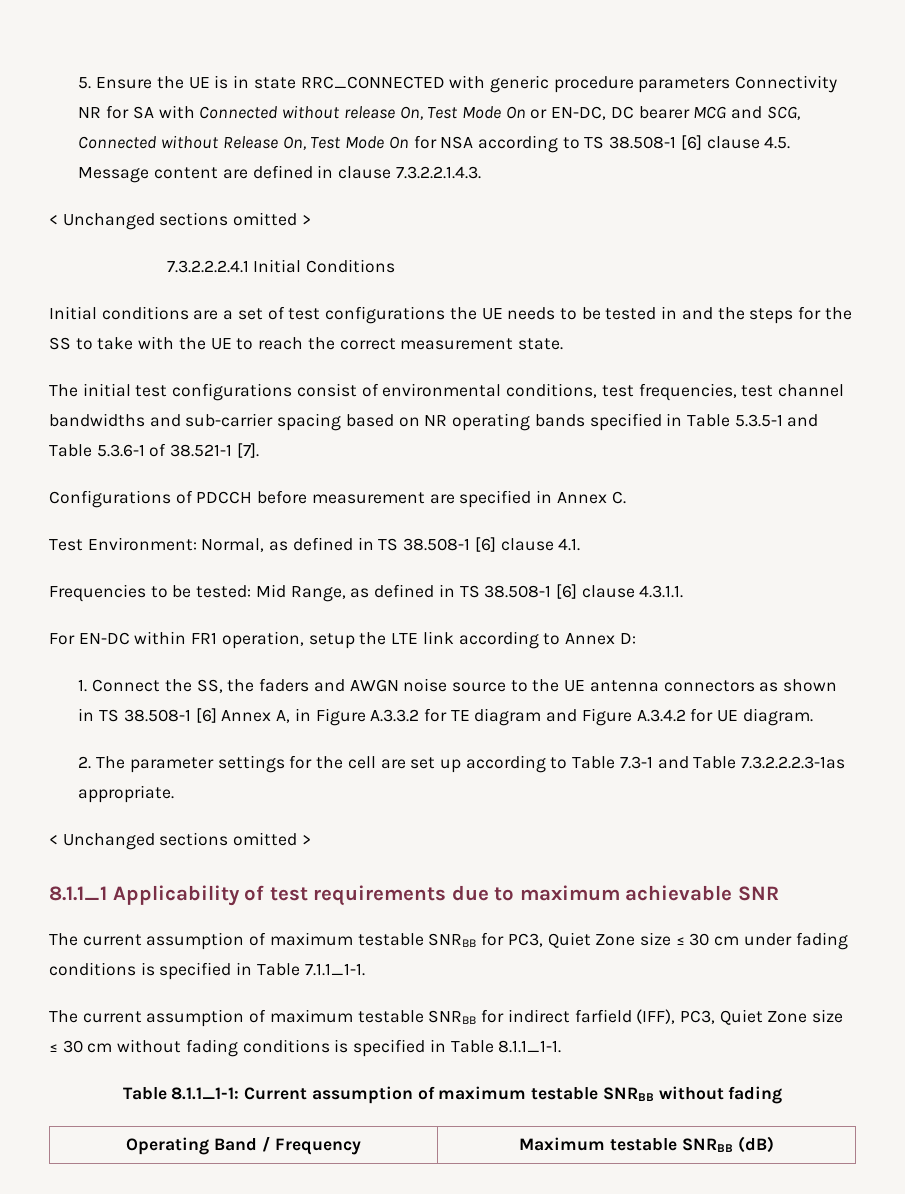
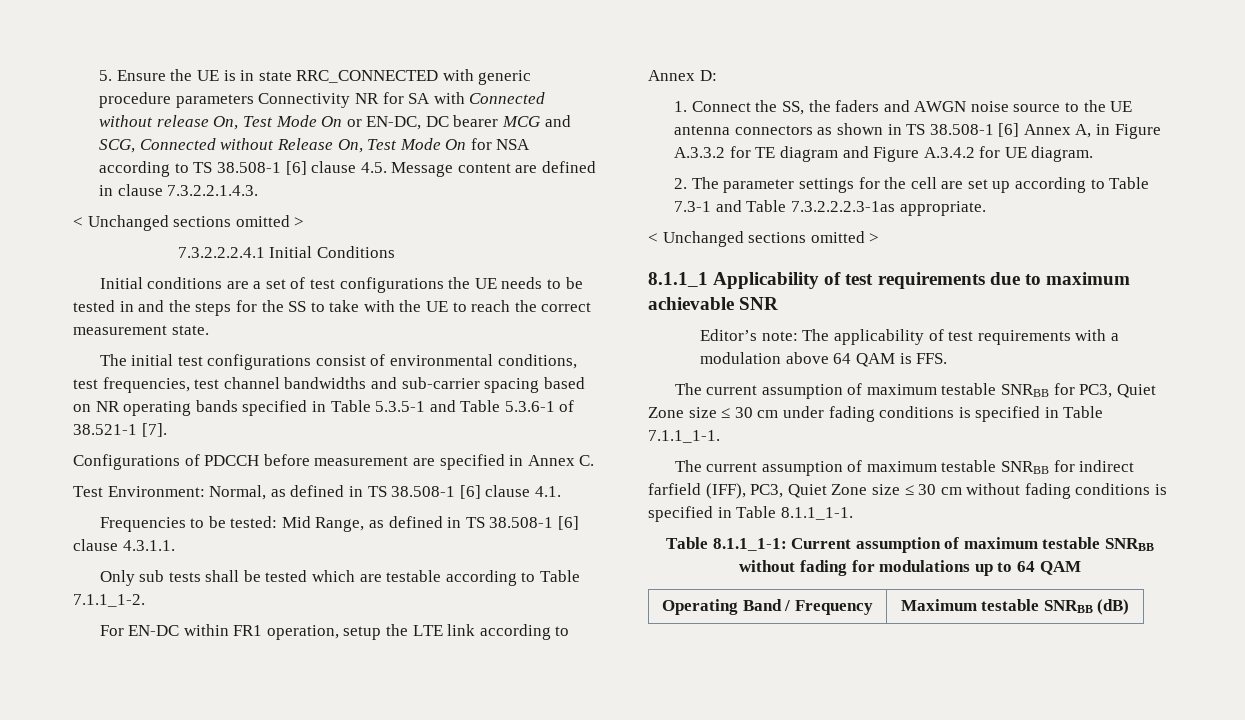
+ Only sub tests shall be tested which are testable according to Table 7.1.1_1-2.
+ Editor’s note: The applicability of test requirements with a modulation above 64 QAM is FFS.
- Table 8.1.1_1-1: Current assumption of maximum testable SNRBB without fading
+ Table 8.1.1_1-1: Current assumption of maximum testable SNRBB without fading for modulations up to 64 QAM

